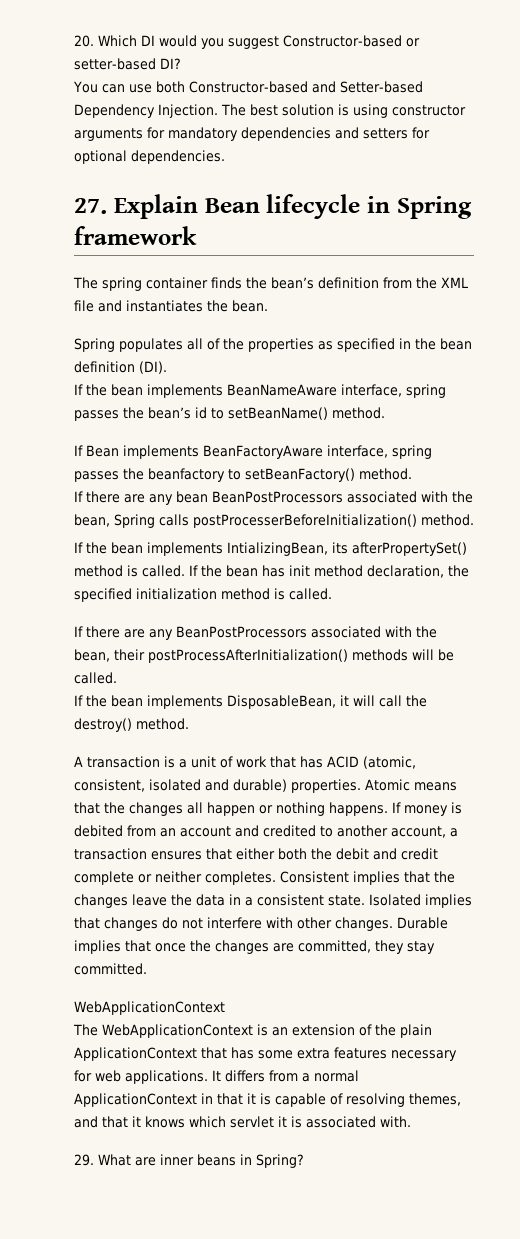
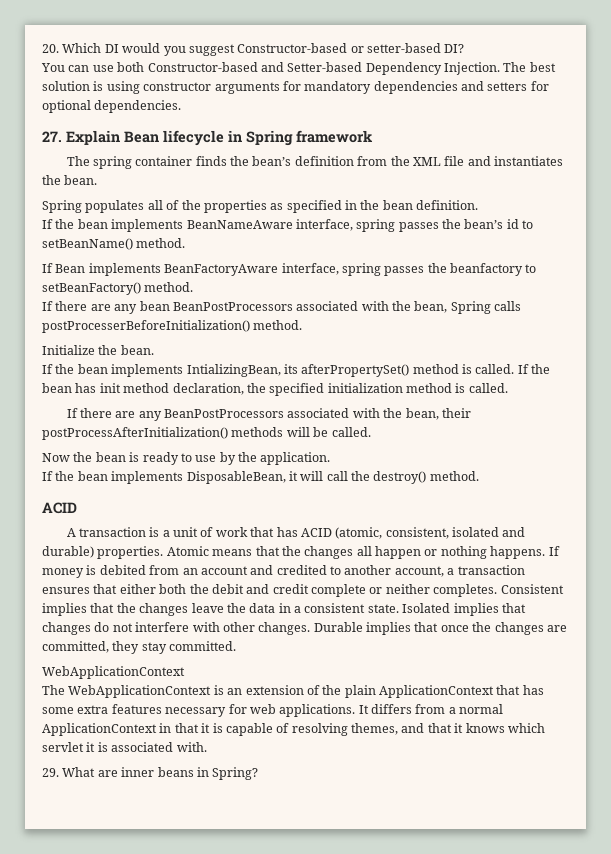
- Spring populates all of the properties as specified in the bean definition (DI).
+ Spring populates all of the properties as specified in the bean definition.
+ Initialize the bean.
+ Now the bean is ready to use by the application.
  If the bean implements DisposableBean, it will call the destroy() method.
+ ACID

